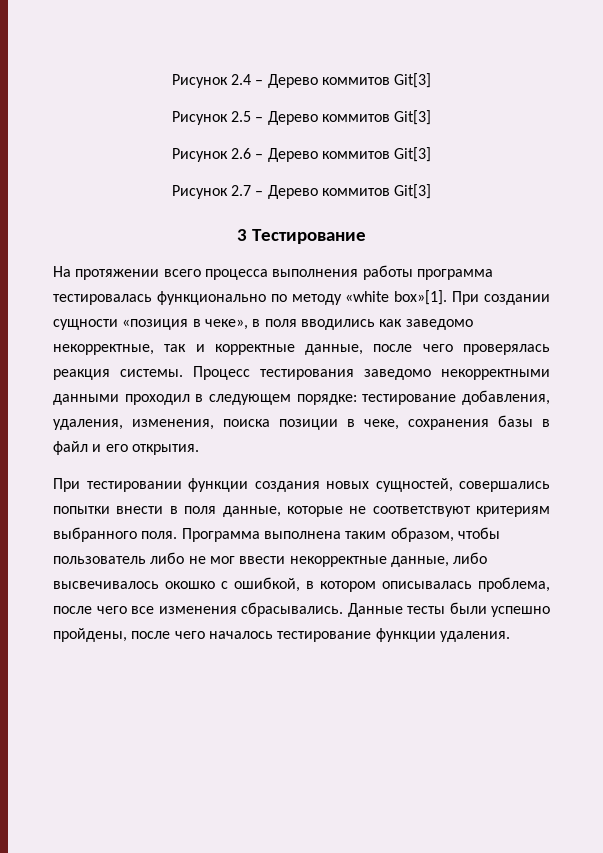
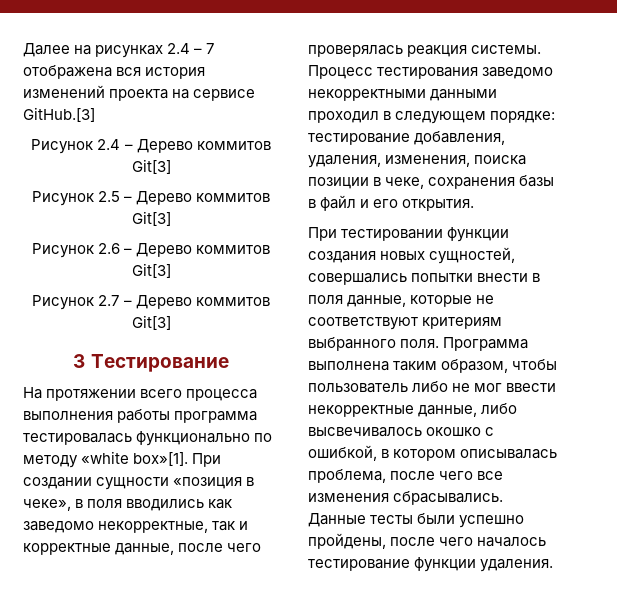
+ Далее на рисунках 2.4 – 7 отображена вся история изменений проекта на сервисе GitHub.[3]

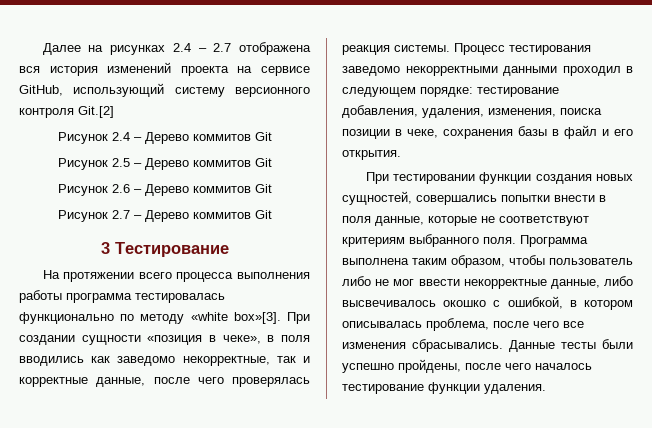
- Далее на рисунках 2.4 – 7 отображена вся история изменений проекта на сервисе GitHub.[3]
+ Далее на рисунках 2.4 – 2.7 отображена вся история изменений проекта на сервисе GitHub, использующий систему версионного контроля Git.[2]
- Рисунок 2.4 – Дерево коммитов Git[3]
+ Рисунок 2.4 – Дерево коммитов Git
- Рисунок 2.5 – Дерево коммитов Git[3]
+ Рисунок 2.5 – Дерево коммитов Git
- Рисунок 2.6 – Дерево коммитов Git[3]
+ Рисунок 2.6 – Дерево коммитов Git
- Рисунок 2.7 – Дерево коммитов Git[3]
+ Рисунок 2.7 – Дерево коммитов Git
- На протяжении всего процесса выполнения работы программа тестировалась функционально по методу «white box»[1].
+ На протяжении всего процесса выполнения работы программа тестировалась функционально по методу «white box»[3].

